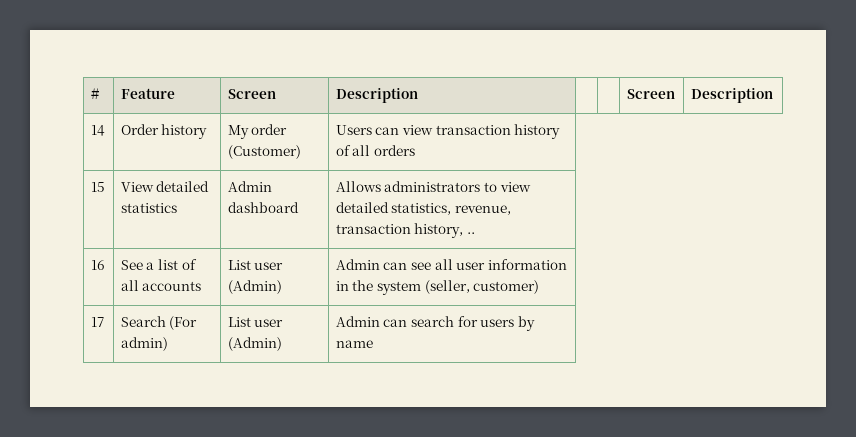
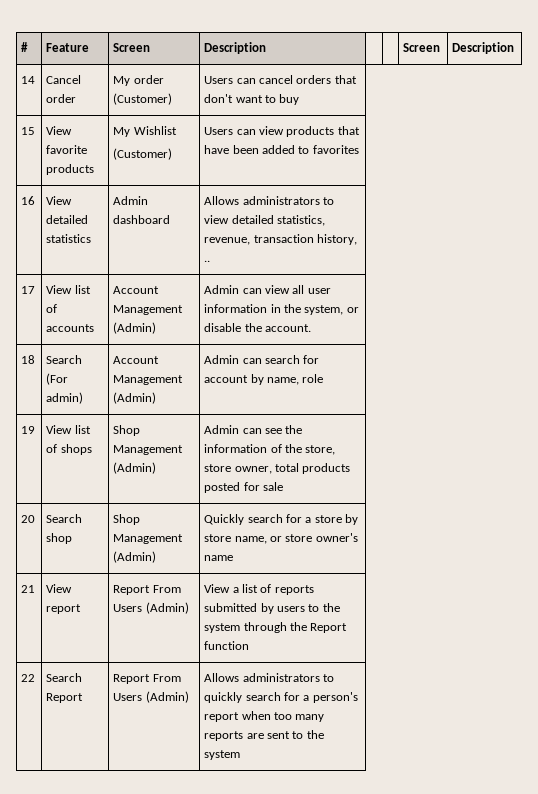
- 14 | Order history | My order (Customer) | Users can view transaction history of all orders
- 15 | View detailed statistics | Admin dashboard | Allows administrators to view detailed statistics, revenue, transaction history, ..
+ 14 | Cancel order | My order (Customer) | Users can cancel orders that don't want to buy
+ 15 | View favorite products | My Wishlist
+ (Customer) | Users can view products that have been added to favorites
+ 16 | View detailed statistics | Admin dashboard | Allows administrators to view detailed statistics, revenue, transaction history, ..
- 16 | See a list of all accounts | List user (Admin) | Admin can see all user information in the system (seller, customer)
- 17 | Search (For admin) | List user (Admin) | Admin can search for users by name
+ 17 | View list of accounts | Account Management (Admin) | Admin can view all user information in the system, or disable the account.
+ 18 | Search (For admin) | Account Management (Admin) | Admin can search for account by name, role
+ 19 | View list of shops | Shop Management (Admin) | Admin can see the information of the store, store owner, total products posted for sale
+ 20 | Search shop | Shop Management (Admin) | Quickly search for a store by store name, or store owner's name
+ 21 | View report | Report From Users (Admin) | View a list of reports submitted by users to the system through the Report function
+ 22 | Search Report | Report From Users (Admin) | Allows administrators to quickly search for a person's report when too many reports are sent to the system

